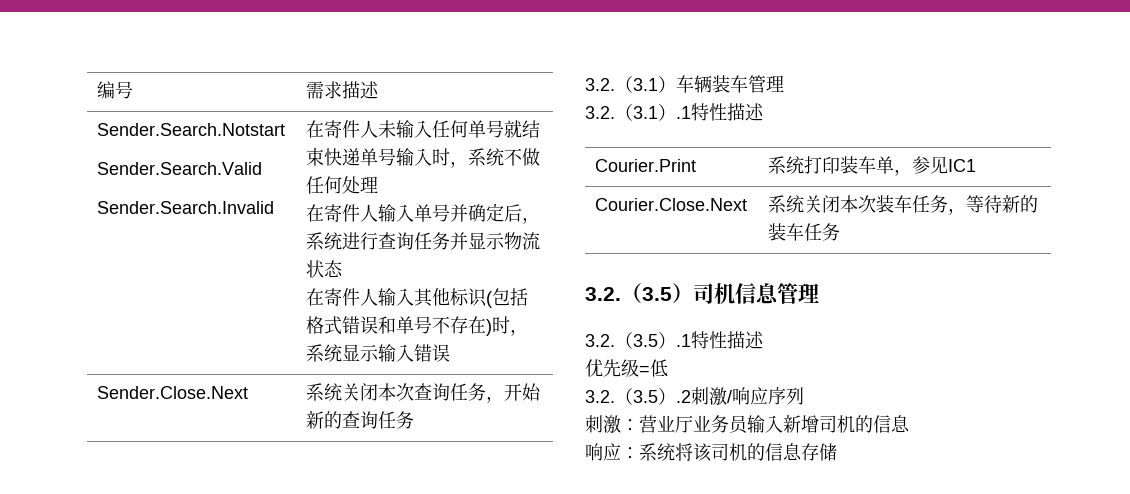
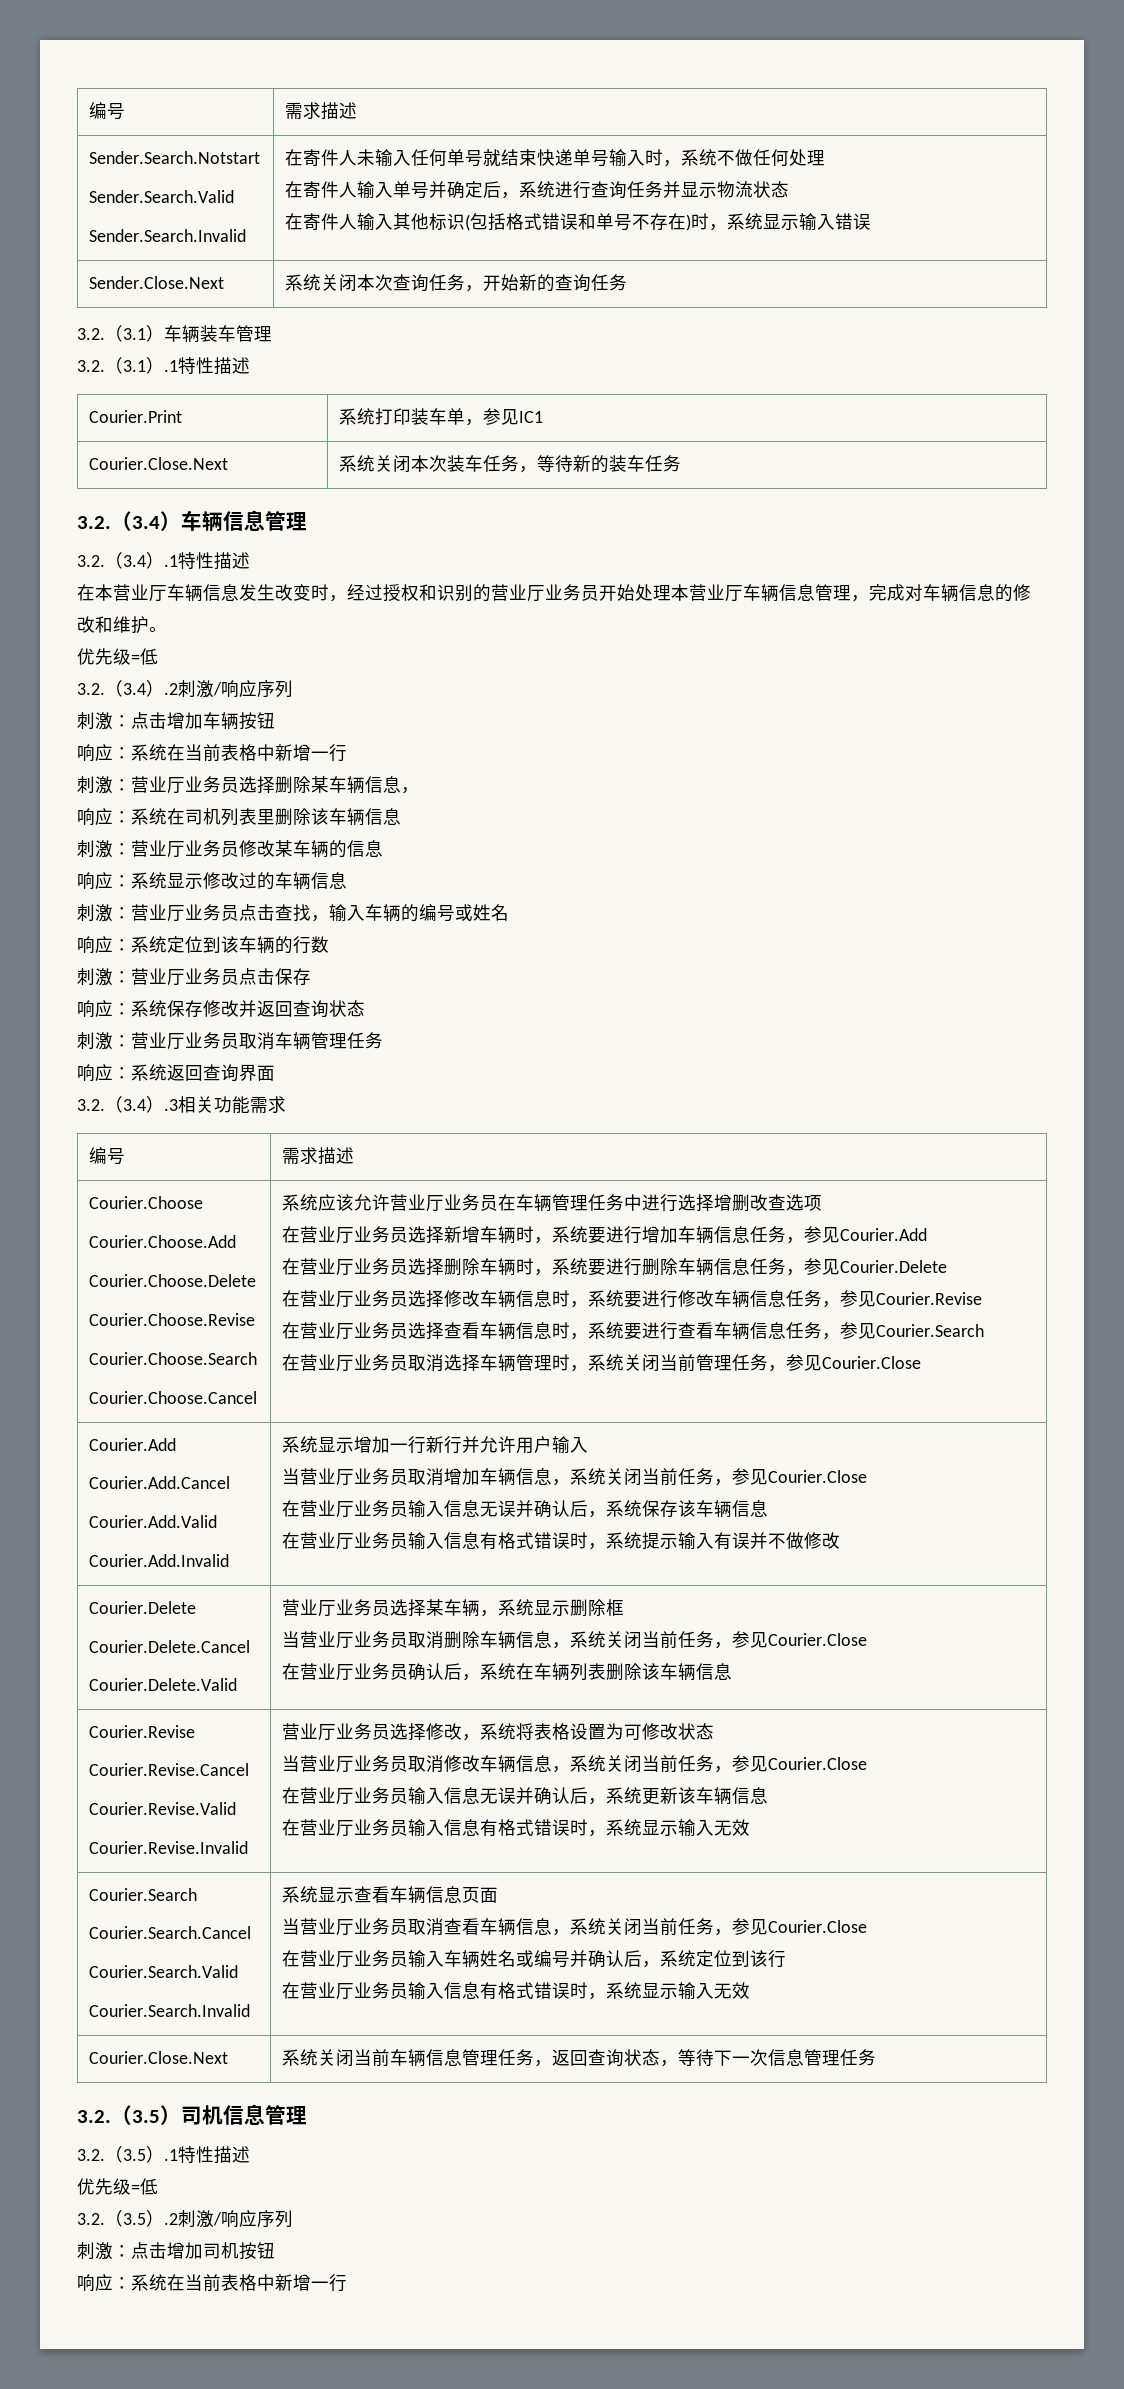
+ 3.2.（3.4）车辆信息管理
+ 3.2.（3.4）.1特性描述
+ 在本营业厅车辆信息发生改变时，经过授权和识别的营业厅业务员开始处理本营业厅车辆信息管理，完成对车辆信息的修改和维护。
+ 优先级=低
+ 3.2.（3.4）.2刺激/响应序列
+ 刺激：点击增加车辆按钮
+ 响应：系统在当前表格中新增一行
+ 刺激：营业厅业务员选择删除某车辆信息，
+ 响应：系统在司机列表里删除该车辆信息
+ 刺激：营业厅业务员修改某车辆的信息
+ 响应：系统显示修改过的车辆信息
+ 刺激：营业厅业务员点击查找，输入车辆的编号或姓名
+ 响应：系统定位到该车辆的行数
+ 刺激：营业厅业务员点击保存
+ 响应：系统保存修改并返回查询状态
+ 刺激：营业厅业务员取消车辆管理任务
+ 响应：系统返回查询界面
+ 3.2.（3.4）.3相关功能需求
+ 编号 | 需求描述
+ Courier.Choose
+ Courier.Choose.Add
+ Courier.Choose.Delete
+ Courier.Choose.Revise
+ Courier.Choose.Search
+ Courier.Choose.Cancel | 系统应该允许营业厅业务员在车辆管理任务中进行选择增删改查选项
+ 在营业厅业务员选择新增车辆时，系统要进行增加车辆信息任务，参见Courier.Add
+ 在营业厅业务员选择删除车辆时，系统要进行删除车辆信息任务，参见Courier.Delete
+ 在营业厅业务员选择修改车辆信息时，系统要进行修改车辆信息任务，参见Courier.Revise
+ 在营业厅业务员选择查看车辆信息时，系统要进行查看车辆信息任务，参见Courier.Search
+ 在营业厅业务员取消选择车辆管理时，系统关闭当前管理任务，参见Courier.Close
+ Courier.Add
+ Courier.Add.Cancel
+ Courier.Add.Valid
+ Courier.Add.Invalid | 系统显示增加一行新行并允许用户输入
+ 当营业厅业务员取消增加车辆信息，系统关闭当前任务，参见Courier.Close
+ 在营业厅业务员输入信息无误并确认后，系统保存该车辆信息
+ 在营业厅业务员输入信息有格式错误时，系统提示输入有误并不做修改
+ Courier.Delete
+ Courier.Delete.Cancel
+ Courier.Delete.Valid | 营业厅业务员选择某车辆，系统显示删除框
+ 当营业厅业务员取消删除车辆信息，系统关闭当前任务，参见Courier.Close
+ 在营业厅业务员确认后，系统在车辆列表删除该车辆信息
+ Courier.Revise
+ Courier.Revise.Cancel
+ Courier.Revise.Valid
+ Courier.Revise.Invalid | 营业厅业务员选择修改，系统将表格设置为可修改状态
+ 当营业厅业务员取消修改车辆信息，系统关闭当前任务，参见Courier.Close
+ 在营业厅业务员输入信息无误并确认后，系统更新该车辆信息
+ 在营业厅业务员输入信息有格式错误时，系统显示输入无效
+ Courier.Search
+ Courier.Search.Cancel
+ Courier.Search.Valid
+ Courier.Search.Invalid | 系统显示查看车辆信息页面
+ 当营业厅业务员取消查看车辆信息，系统关闭当前任务，参见Courier.Close
+ 在营业厅业务员输入车辆姓名或编号并确认后，系统定位到该行
+ 在营业厅业务员输入信息有格式错误时，系统显示输入无效
+ Courier.Close.Next | 系统关闭当前车辆信息管理任务，返回查询状态，等待下一次信息管理任务
- 刺激：营业厅业务员输入新增司机的信息
- 响应：系统将该司机的信息存储
+ 刺激：点击增加司机按钮
+ 响应：系统在当前表格中新增一行

